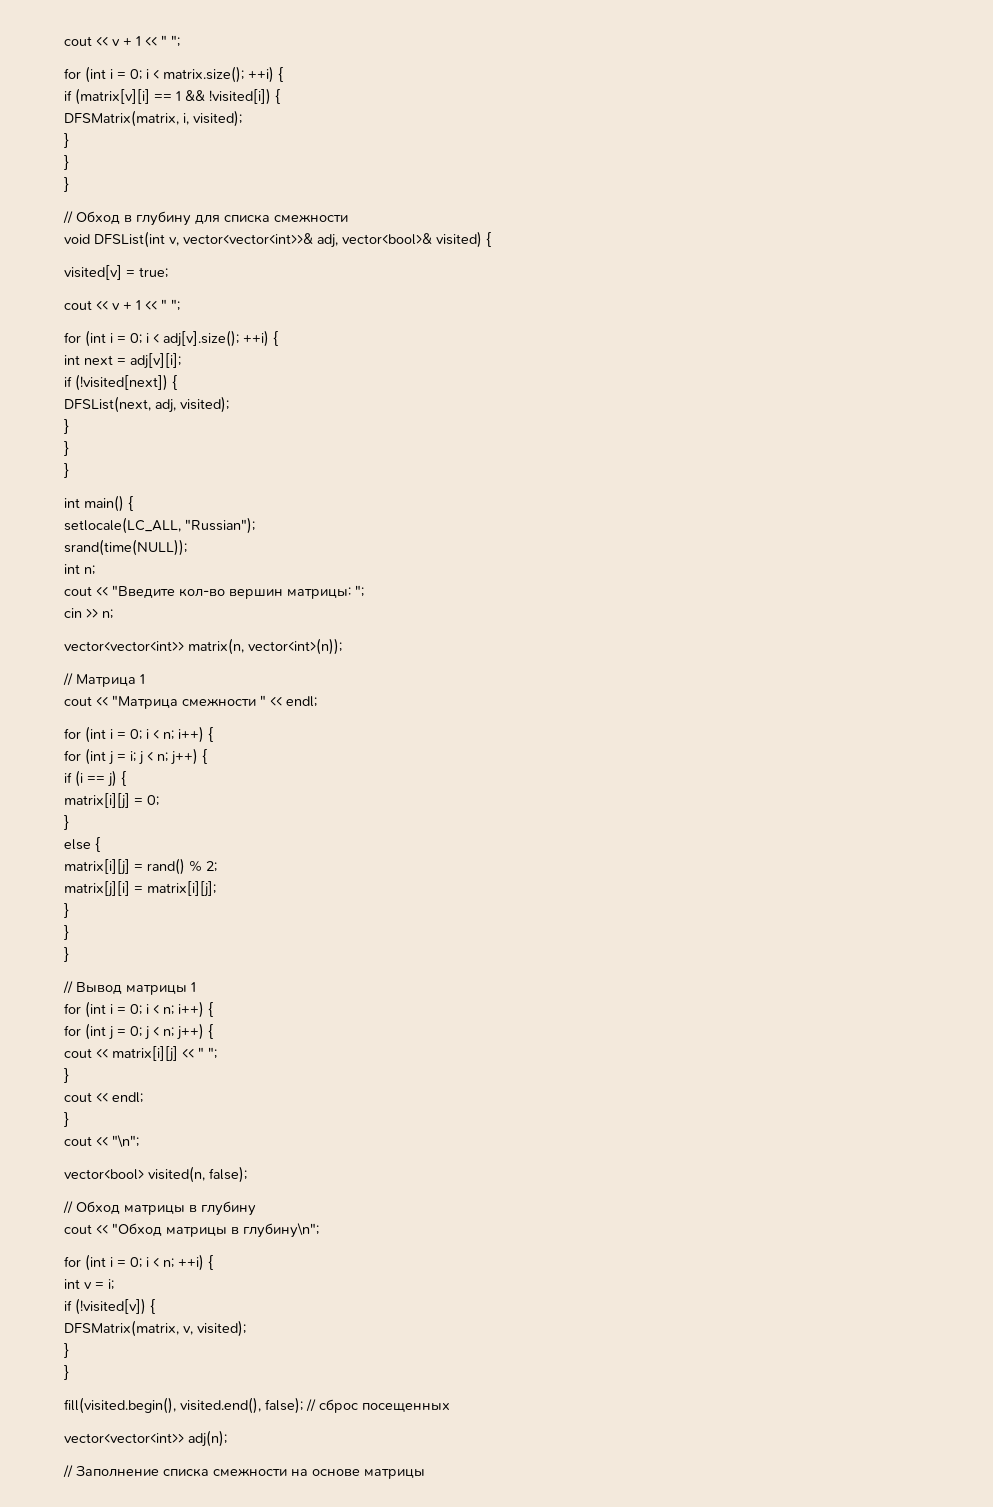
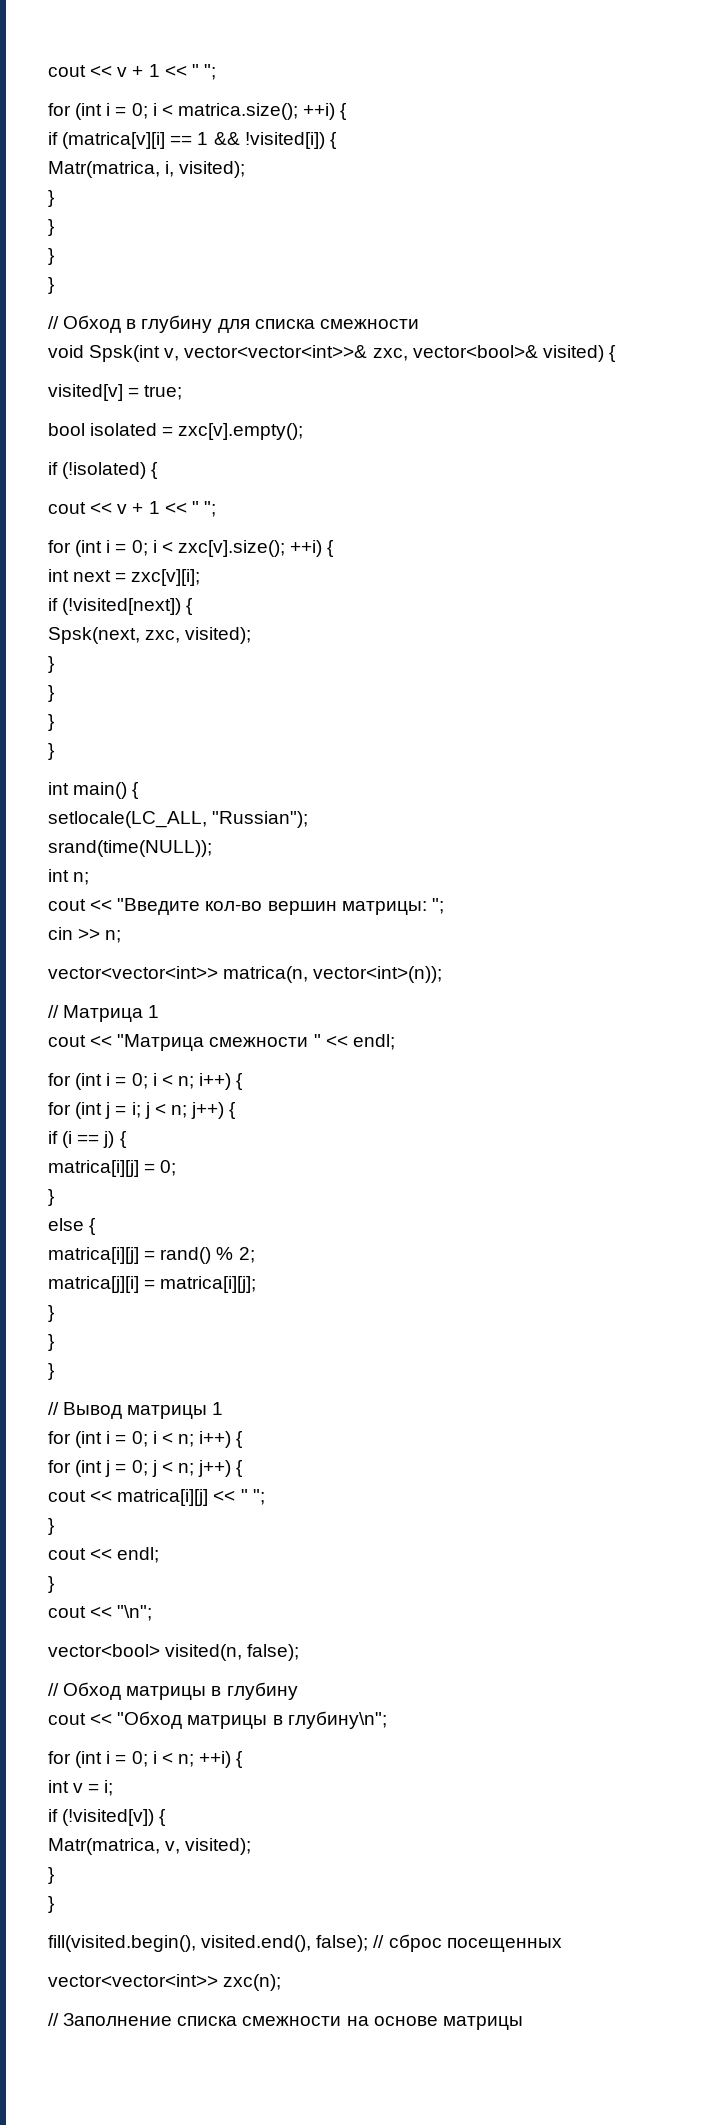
- for (int i = 0; i < matrix.size(); ++i) {
+ for (int i = 0; i < matrica.size(); ++i) {
- if (matrix[v][i] == 1 && !visited[i]) {
+ if (matrica[v][i] == 1 && !visited[i]) {
- DFSMatrix(matrix, i, visited);
+ Matr(matrica, i, visited);
+ }
- void DFSList(int v, vector<vector<int>>& adj, vector<bool>& visited) {
+ void Spsk(int v, vector<vector<int>>& zxc, vector<bool>& visited) {
+ bool isolated = zxc[v].empty();
+ if (!isolated) {
- for (int i = 0; i < adj[v].size(); ++i) {
+ for (int i = 0; i < zxc[v].size(); ++i) {
- int next = adj[v][i];
+ int next = zxc[v][i];
- DFSList(next, adj, visited);
+ Spsk(next, zxc, visited);
+ }
- vector<vector<int>> matrix(n, vector<int>(n));
+ vector<vector<int>> matrica(n, vector<int>(n));
- matrix[i][j] = 0;
+ matrica[i][j] = 0;
- matrix[i][j] = rand() % 2;
+ matrica[i][j] = rand() % 2;
- matrix[j][i] = matrix[i][j];
+ matrica[j][i] = matrica[i][j];
- cout << matrix[i][j] << " ";
+ cout << matrica[i][j] << " ";
- DFSMatrix(matrix, v, visited);
+ Matr(matrica, v, visited);
- vector<vector<int>> adj(n);
+ vector<vector<int>> zxc(n);

